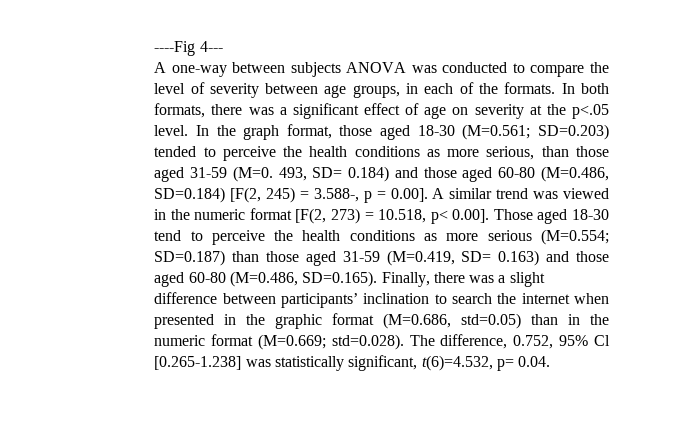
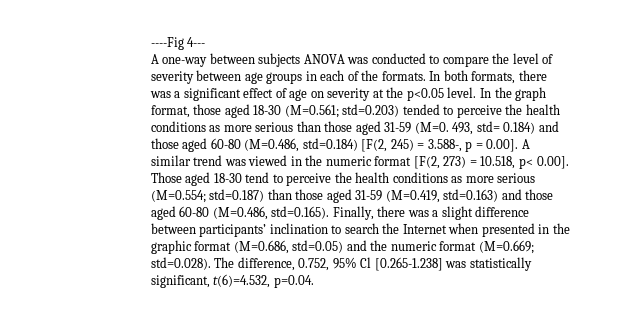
- A one-way between subjects ANOVA was conducted to compare the level of severity between age groups, in each of the formats.
+ A one-way between subjects ANOVA was conducted to compare the level of severity between age groups in each of the formats.
- In both formats, there was a significant effect of age on severity at the p<.05 level.
+ In both formats, there was a significant effect of age on severity at the p<0.05 level.
- SD=0.203) tended to perceive the health conditions as more serious, than those aged 31-59 (M=0. 493, SD= 0.184) and those aged 60-80 (M=0.486, SD=0.184) [F(2, 245) = 3.588-, p = 0.00]. A similar trend was viewed in the numeric format [F(2, 273) = 10.518, p< 0.00]. Those aged 18-30 tend to perceive the health conditions as more serious (M=0.554;
+ std=0.203) tended to perceive the health conditions as more serious than those aged 31-59 (M=0. 493, std= 0.184) and those aged 60-80 (M=0.486, std=0.184) [F(2, 245) = 3.588-, p = 0.00]. A similar trend was viewed in the numeric format [F(2, 273) = 10.518, p< 0.00]. Those aged 18-30 tend to perceive the health conditions as more serious (M=0.554;
- SD=0.187) than those aged 31-59 (M=0.419, SD= 0.163) and those aged 60-80 (M=0.486, SD=0.165). Finally, there was a slight difference between participants’ inclination to search the internet when presented in the graphic format (M=0.686, std=0.05) than in the numeric format (M=0.669;
+ std=0.187) than those aged 31-59 (M=0.419, std=0.163) and those aged 60-80 (M=0.486, std=0.165). Finally, there was a slight difference between participants’ inclination to search the Internet when presented in the graphic format (M=0.686, std=0.05) and the numeric format (M=0.669;
- std=0.028). The difference, 0.752, 95% Cl [0.265-1.238] was statistically significant, t(6)=4.532, p= 0.04.
+ std=0.028). The difference, 0.752, 95% Cl [0.265-1.238] was statistically significant, t(6)=4.532, p=0.04.

